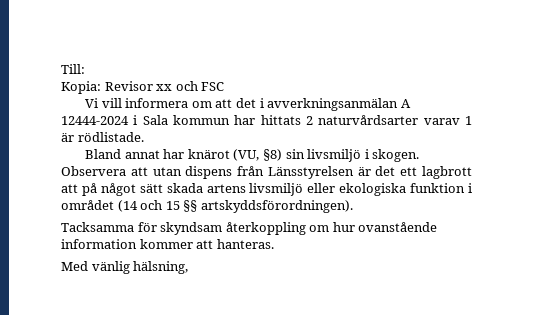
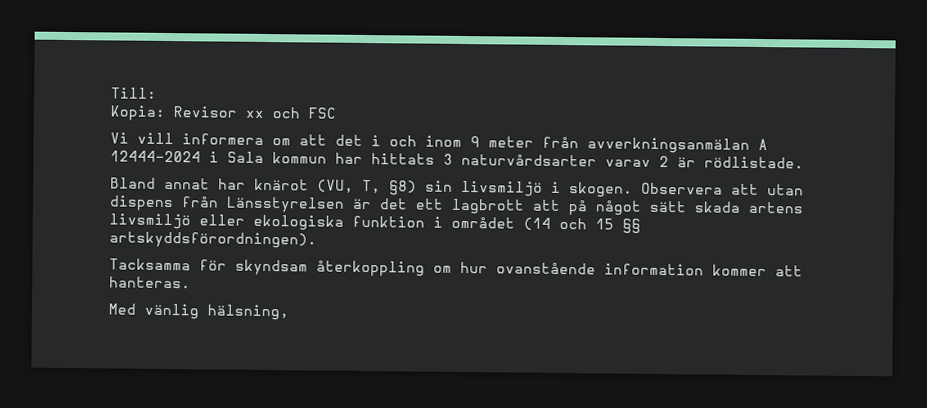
- Vi vill informera om att det i avverkningsanmälan A 12444-2024 i Sala kommun har hittats 2 naturvårdsarter varav 1 är rödlistade.
+ Vi vill informera om att det i och inom 9 meter från avverkningsanmälan A 12444-2024 i Sala kommun har hittats 3 naturvårdsarter varav 2 är rödlistade.
- Bland annat har knärot (VU, §8) sin livsmiljö i skogen.
+ Bland annat har knärot (VU, T, §8) sin livsmiljö i skogen.

